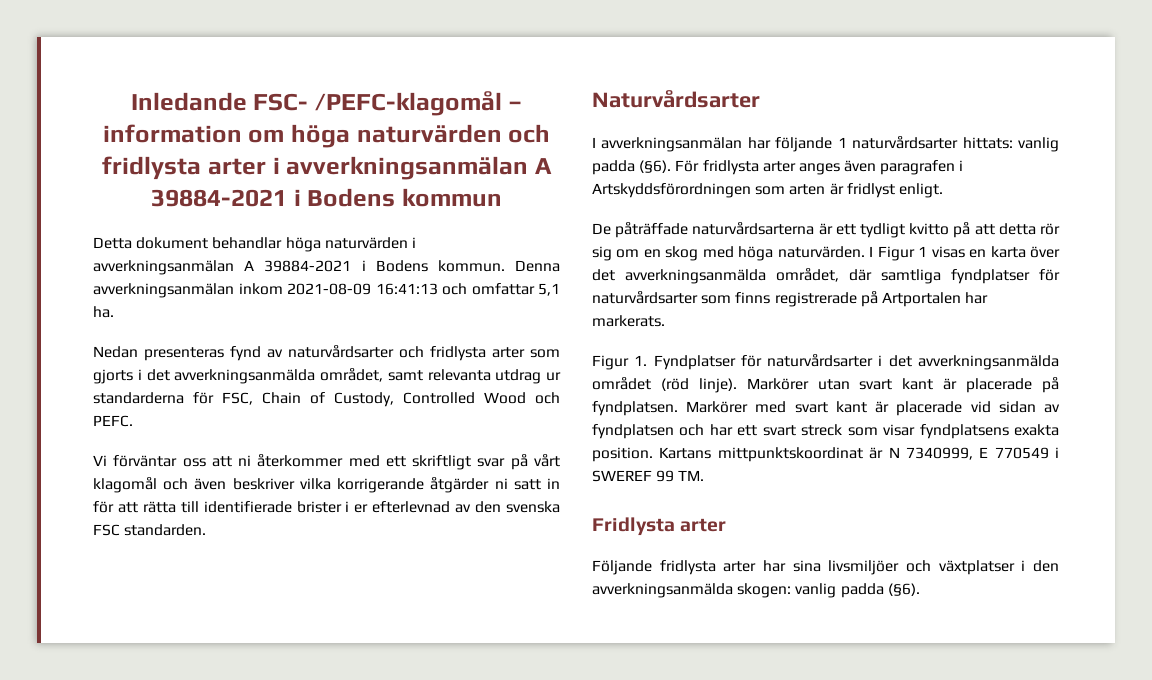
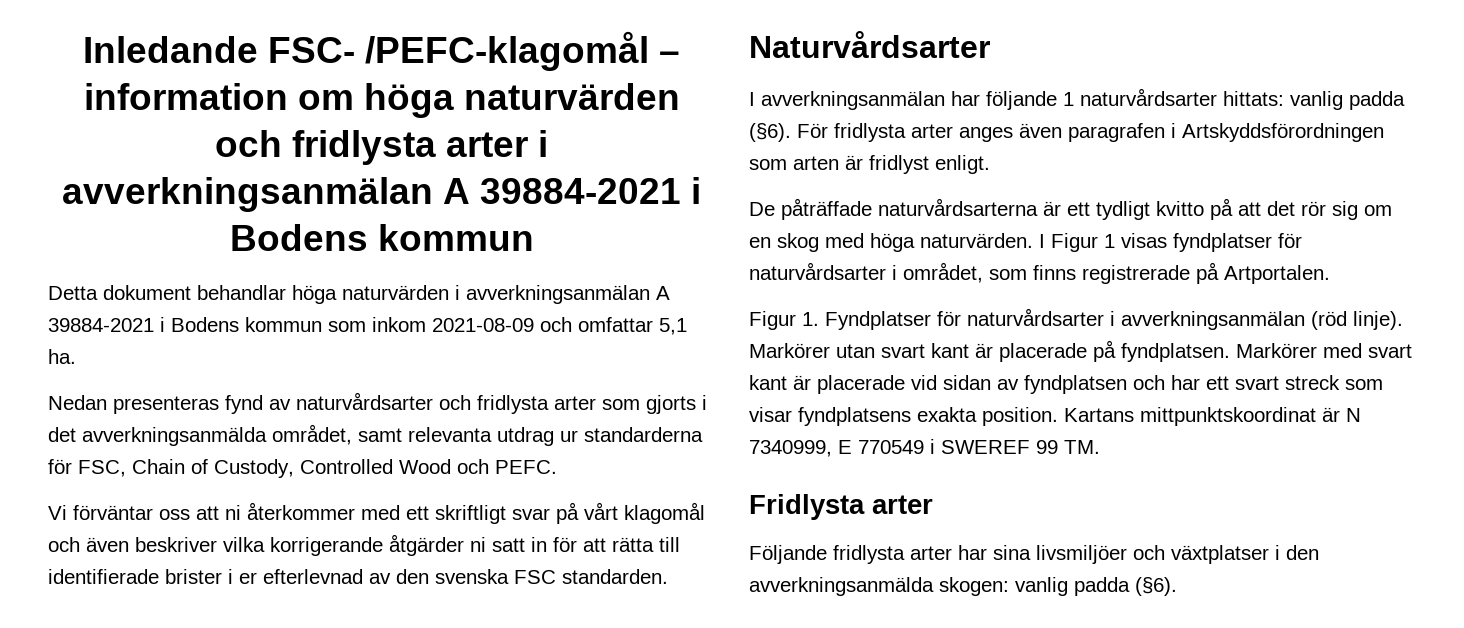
- Detta dokument behandlar höga naturvärden i avverkningsanmälan A 39884-2021 i Bodens kommun. Denna avverkningsanmälan inkom 2021-08-09 16:41:13 och omfattar 5,1 ha.
+ Detta dokument behandlar höga naturvärden i avverkningsanmälan A 39884-2021 i Bodens kommun som inkom 2021-08-09 och omfattar 5,1 ha.
- De påträffade naturvårdsarterna är ett tydligt kvitto på att detta rör sig om en skog med höga naturvärden.
+ De påträffade naturvårdsarterna är ett tydligt kvitto på att det rör sig om en skog med höga naturvärden.
- I Figur 1 visas en karta över det avverkningsanmälda området, där samtliga fyndplatser för naturvårdsarter som finns registrerade på Artportalen har markerats.
+ I Figur 1 visas fyndplatser för naturvårdsarter i området, som finns registrerade på Artportalen.
- Figur 1. Fyndplatser för naturvårdsarter i det avverkningsanmälda området (röd linje).
+ Figur 1. Fyndplatser för naturvårdsarter i avverkningsanmälan (röd linje).

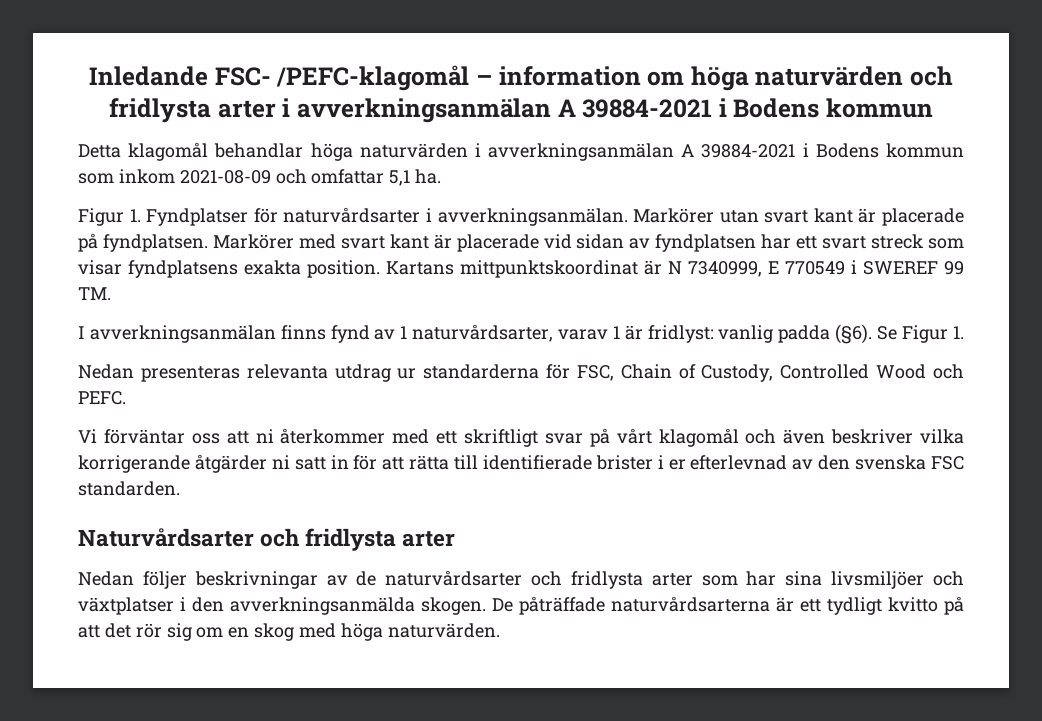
- Detta dokument behandlar höga naturvärden i avverkningsanmälan A 39884-2021 i Bodens kommun som inkom 2021-08-09 och omfattar 5,1 ha.
+ Detta klagomål behandlar höga naturvärden i avverkningsanmälan A 39884-2021 i Bodens kommun som inkom 2021-08-09 och omfattar 5,1 ha.
- Nedan presenteras fynd av naturvårdsarter och fridlysta arter som gjorts i det avverkningsanmälda området, samt relevanta utdrag ur standarderna för FSC, Chain of Custody, Controlled Wood och PEFC.
+ Figur 1. Fyndplatser för naturvårdsarter i avverkningsanmälan. Markörer utan svart kant är placerade på fyndplatsen. Markörer med svart kant är placerade vid sidan av fyndplatsen har ett svart streck som visar fyndplatsens exakta position. Kartans mittpunktskoordinat är N 7340999, E 770549 i SWEREF 99 TM.
+ I avverkningsanmälan finns fynd av 1 naturvårdsarter, varav 1 är fridlyst: vanlig padda (§6). Se Figur 1.
+ Nedan presenteras relevanta utdrag ur standarderna för FSC, Chain of Custody, Controlled Wood och PEFC.
- Naturvårdsarter
- I avverkningsanmälan har följande 1 naturvårdsarter hittats: vanlig padda (§6). För fridlysta arter anges även paragrafen i Artskyddsförordningen som arten är fridlyst enligt.
- De påträffade naturvårdsarterna är ett tydligt kvitto på att det rör sig om en skog med höga naturvärden. I Figur 1 visas fyndplatser för naturvårdsarter i området, som finns registrerade på Artportalen.
- Figur 1. Fyndplatser för naturvårdsarter i avverkningsanmälan (röd linje). Markörer utan svart kant är placerade på fyndplatsen. Markörer med svart kant är placerade vid sidan av fyndplatsen och har ett svart streck som visar fyndplatsens exakta position. Kartans mittpunktskoordinat är N 7340999, E 770549 i SWEREF 99 TM.
- Fridlysta arter
- Följande fridlysta arter har sina livsmiljöer och växtplatser i den avverkningsanmälda skogen: vanlig padda (§6).
+ Naturvårdsarter och fridlysta arter
+ Nedan följer beskrivningar av de naturvårdsarter och fridlysta arter som har sina livsmiljöer och växtplatser i den avverkningsanmälda skogen. De påträffade naturvårdsarterna är ett tydligt kvitto på att det rör sig om en skog med höga naturvärden.

